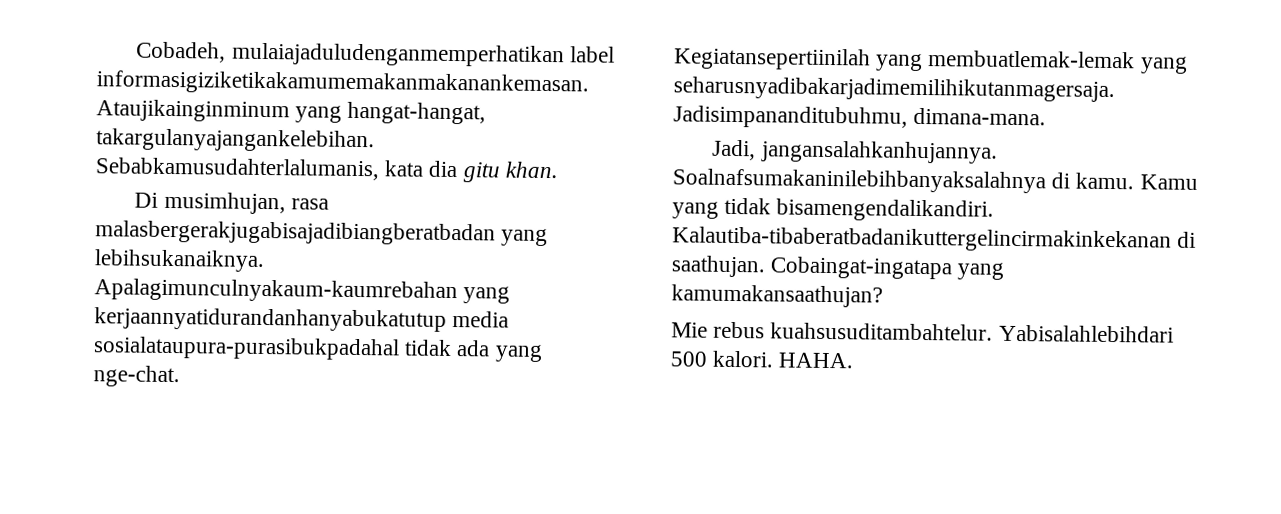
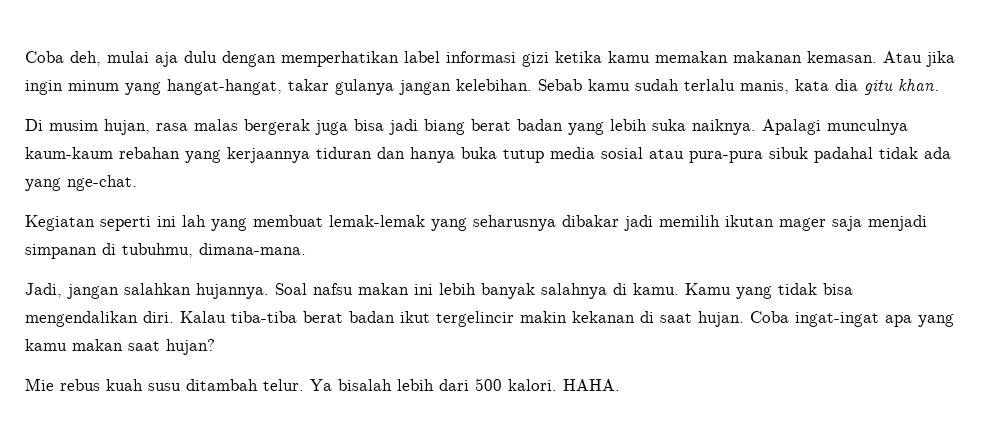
- Cobadeh, mulaiajaduludenganmemperhatikan label informasigiziketikakamumemakanmakanankemasan. Ataujikainginminum yang hangat-hangat, takargulanyajangankelebihan. Sebabkamusudahterlalumanis, kata dia gitu khan.
+ Coba deh, mulai aja dulu dengan memperhatikan label informasi gizi ketika kamu memakan makanan kemasan. Atau jika ingin minum yang hangat-hangat, takar gulanya jangan kelebihan. Sebab kamu sudah terlalu manis, kata dia gitu khan.
- Di musimhujan, rasa malasbergerakjugabisajadibiangberatbadan yang lebihsukanaiknya. Apalagimunculnyakaum-kaumrebahan yang kerjaannyatidurandanhanyabukatutup media sosialataupura-purasibukpadahal tidak ada yang nge-chat.
- Kegiatansepertiinilah yang membuatlemak-lemak yang seharusnyadibakarjadimemilihikutanmagersaja. Jadisimpananditubuhmu, dimana-mana.
- Jadi, jangansalahkanhujannya. Soalnafsumakaninilebihbanyaksalahnya di kamu.
+ Di musim hujan, rasa malas bergerak juga bisa jadi biang berat badan yang lebih suka naiknya. Apalagi munculnya kaum-kaum rebahan yang kerjaannya tiduran dan hanya buka tutup media sosial atau pura-pura sibuk padahal tidak ada yang nge-chat.
+ Kegiatan seperti ini lah yang membuat lemak-lemak yang seharusnya dibakar jadi memilih ikutan mager saja menjadi simpanan di tubuhmu, dimana-mana.
+ Jadi, jangan salahkan hujannya. Soal nafsu makan ini lebih banyak salahnya di kamu.
- Kamu yang tidak bisamengendalikandiri. Kalautiba-tibaberatbadanikuttergelincirmakinkekanan di saathujan. Cobaingat-ingatapa yang kamumakansaathujan?
- Mie rebus kuahsusuditambahtelur. Yabisalahlebihdari 500 kalori.
+ Kamu yang tidak bisa mengendalikan diri. Kalau tiba-tiba berat badan ikut tergelincir makin kekanan di saat hujan. Coba ingat-ingat apa yang kamu makan saat hujan?
+ Mie rebus kuah susu ditambah telur. Ya bisalah lebih dari 500 kalori.

